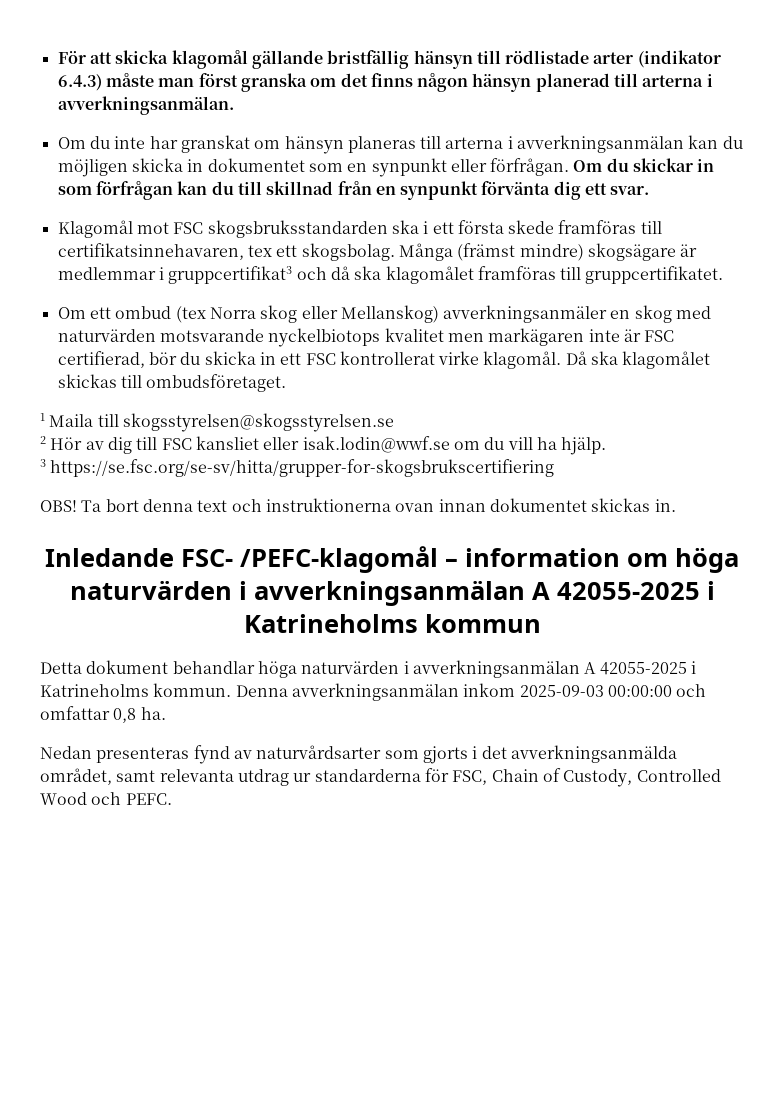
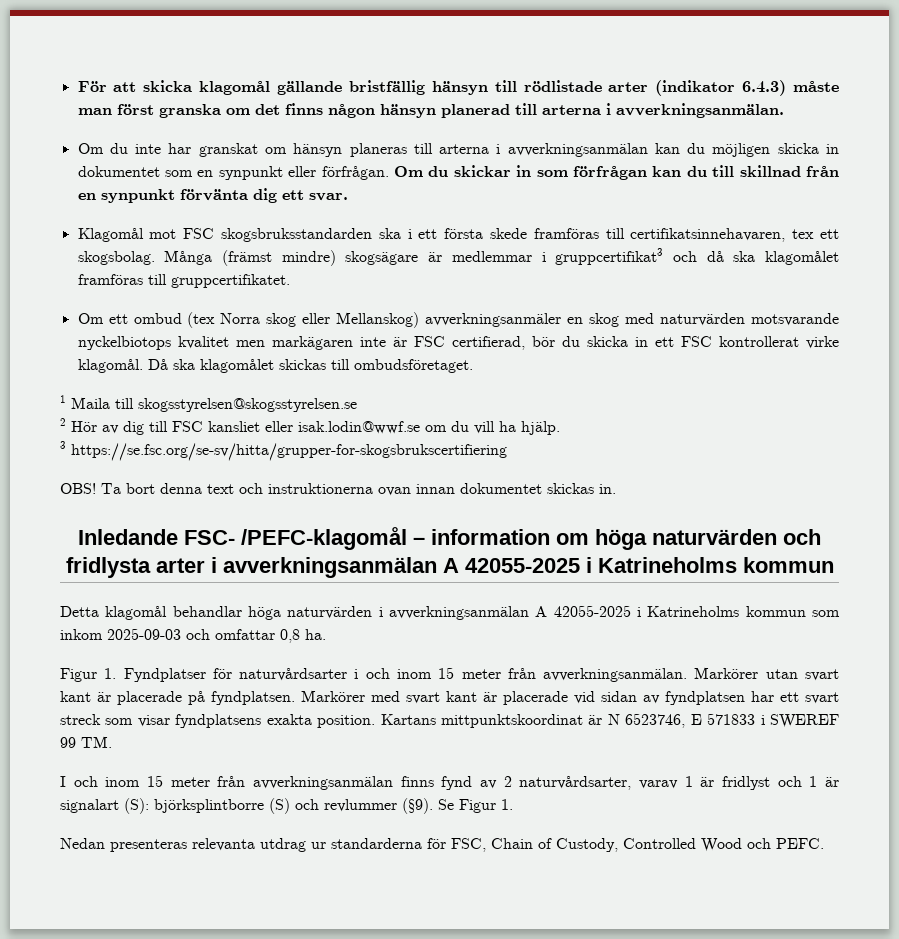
- Inledande FSC- /PEFC-klagomål – information om höga naturvärden i avverkningsanmälan A 42055-2025 i Katrineholms kommun
+ Inledande FSC- /PEFC-klagomål – information om höga naturvärden och fridlysta arter i avverkningsanmälan A 42055-2025 i Katrineholms kommun
- Detta dokument behandlar höga naturvärden i avverkningsanmälan A 42055-2025 i Katrineholms kommun. Denna avverkningsanmälan inkom 2025-09-03 00:00:00 och omfattar 0,8 ha.
+ Detta klagomål behandlar höga naturvärden i avverkningsanmälan A 42055-2025 i Katrineholms kommun som inkom 2025-09-03 och omfattar 0,8 ha.
- Nedan presenteras fynd av naturvårdsarter som gjorts i det avverkningsanmälda området, samt relevanta utdrag ur standarderna för FSC, Chain of Custody, Controlled Wood och PEFC.
+ Figur 1. Fyndplatser för naturvårdsarter i och inom 15 meter från avverkningsanmälan. Markörer utan svart kant är placerade på fyndplatsen. Markörer med svart kant är placerade vid sidan av fyndplatsen har ett svart streck som visar fyndplatsens exakta position. Kartans mittpunktskoordinat är N 6523746, E 571833 i SWEREF 99 TM.
+ I och inom 15 meter från avverkningsanmälan finns fynd av 2 naturvårdsarter, varav 1 är fridlyst och 1 är signalart (S): björksplintborre (S) och revlummer (§9). Se Figur 1.
+ Nedan presenteras relevanta utdrag ur standarderna för FSC, Chain of Custody, Controlled Wood och PEFC.

